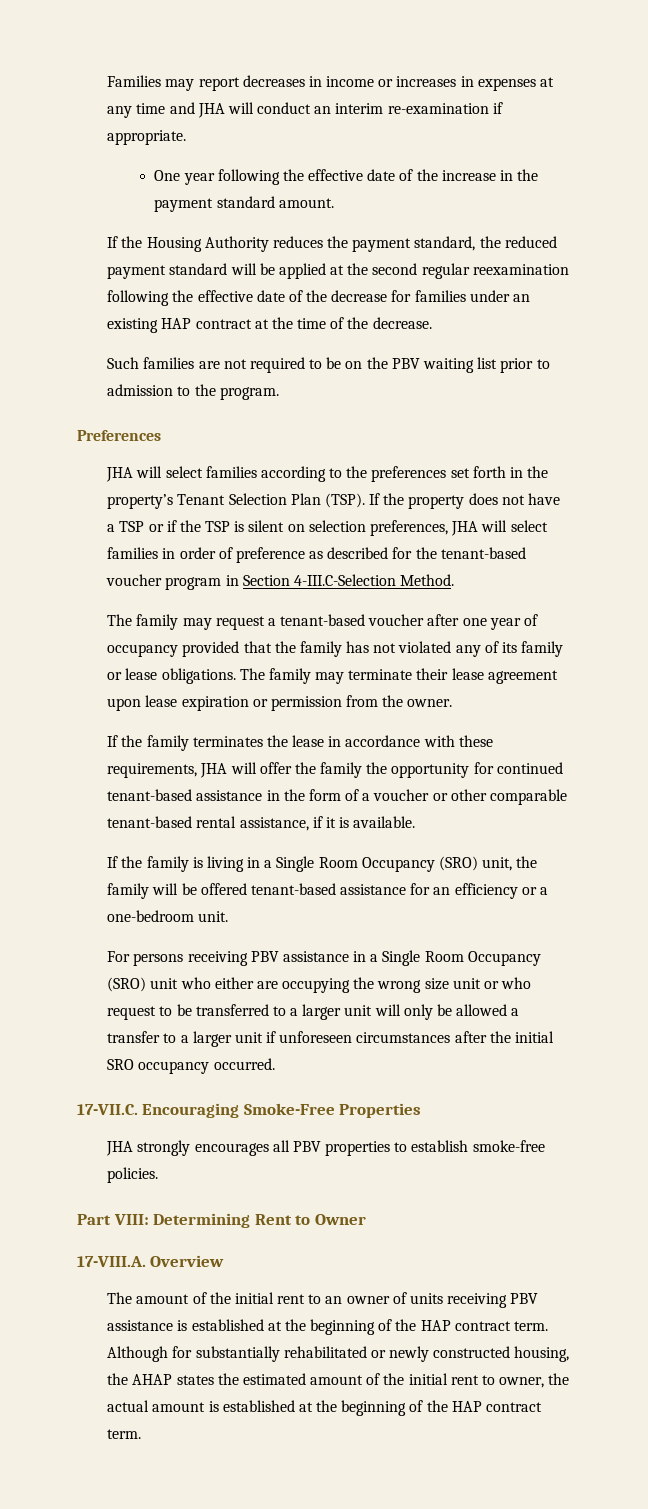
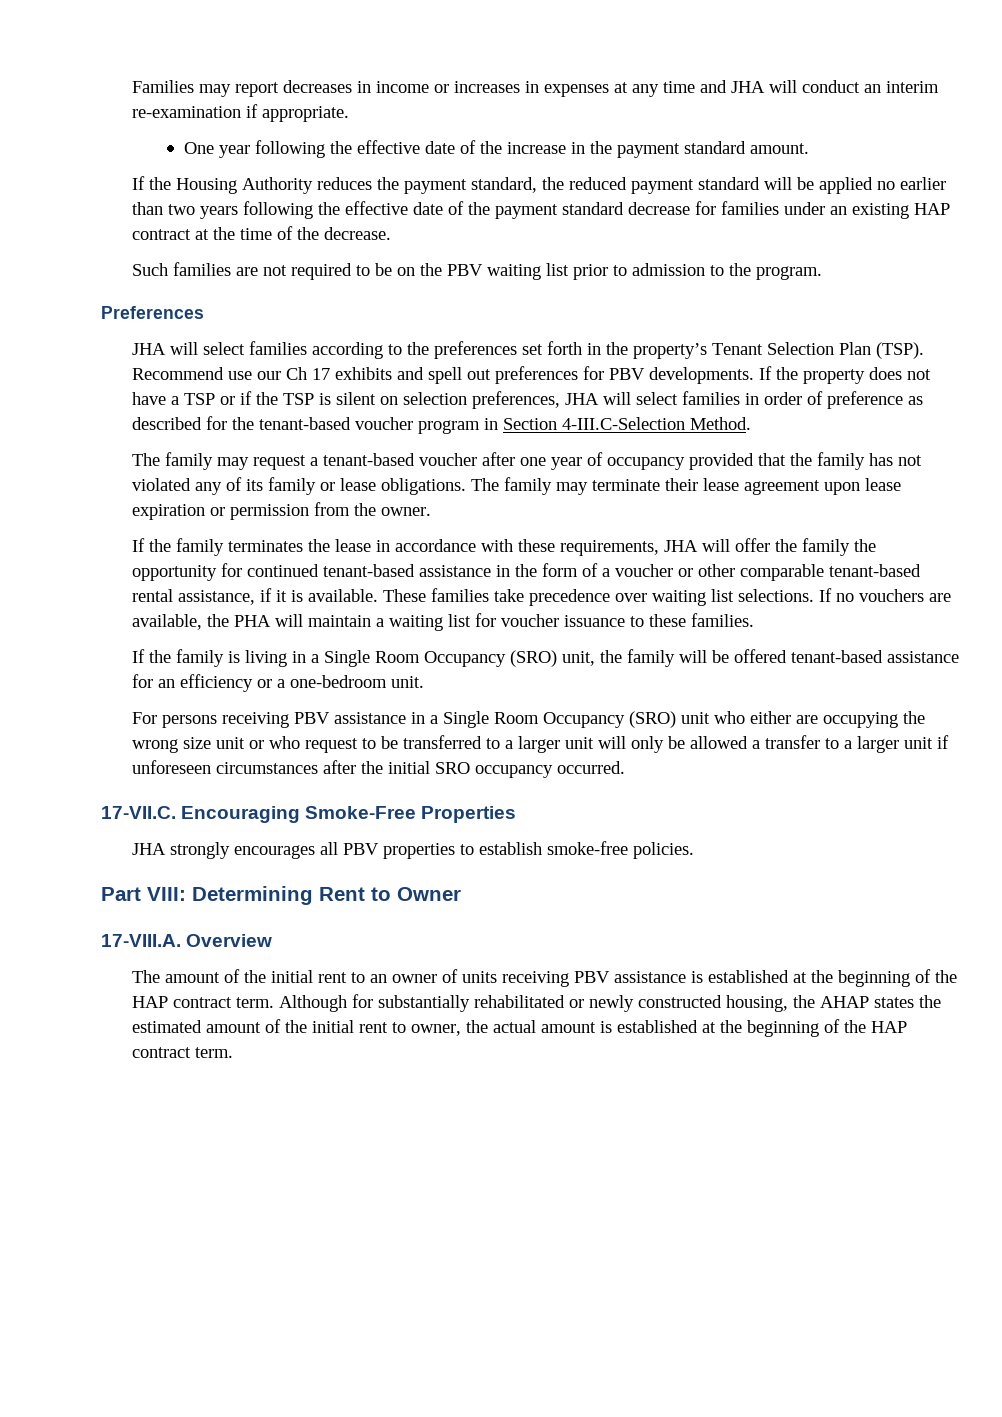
- If the Housing Authority reduces the payment standard, the reduced payment standard will be applied at the second regular reexamination following the effective date of the decrease for families under an existing HAP contract at the time of the decrease.
+ If the Housing Authority reduces the payment standard, the reduced payment standard will be applied no earlier than two years following the effective date of the payment standard decrease for families under an existing HAP contract at the time of the decrease.
+ Recommend use our Ch 17 exhibits and spell out preferences for PBV developments.
+ These families take precedence over waiting list selections. If no vouchers are available, the PHA will maintain a waiting list for voucher issuance to these families.

